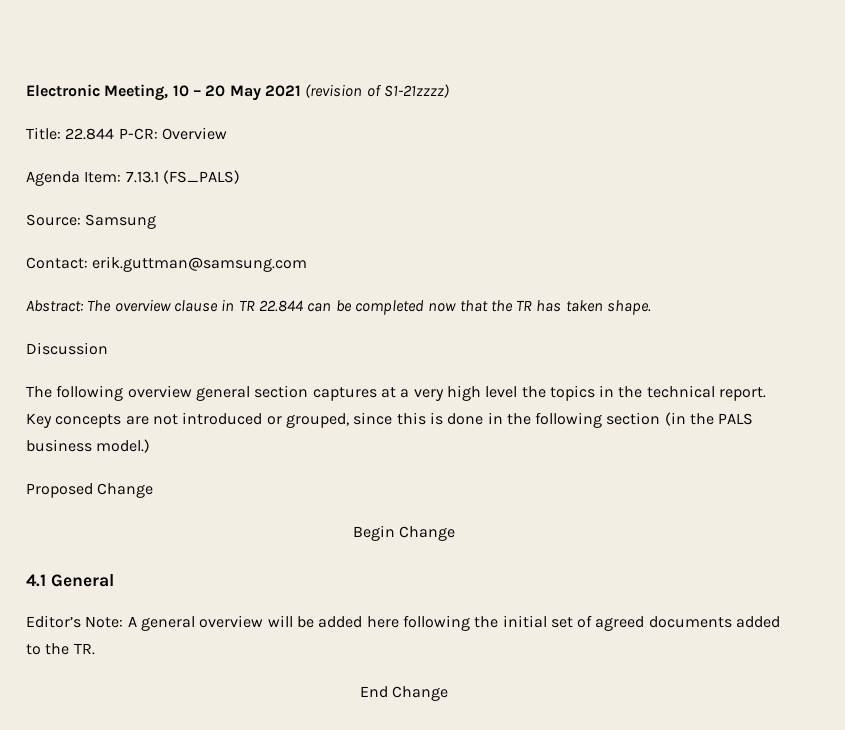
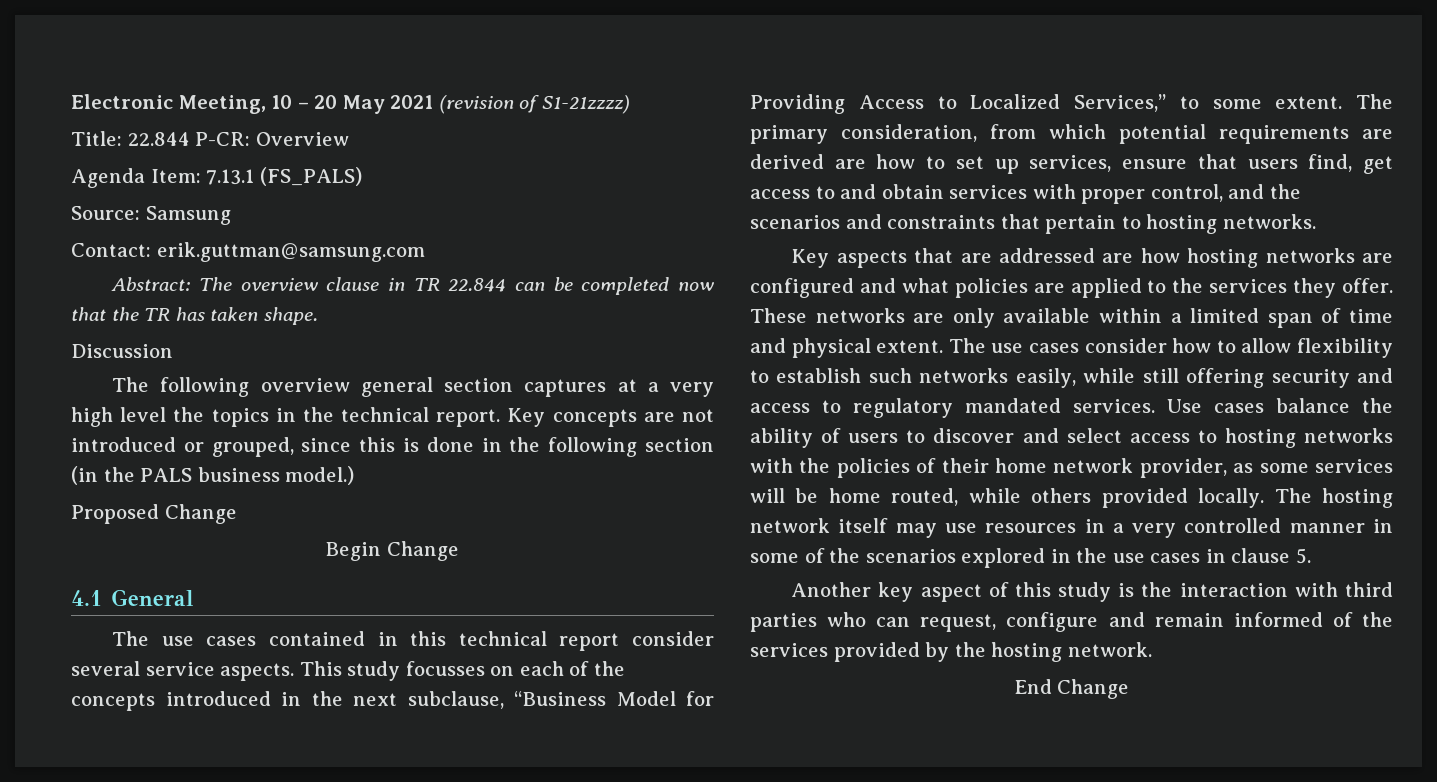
- Editor’s Note: A general overview will be added here following the initial set of agreed documents added to the TR.
+ The use cases contained in this technical report consider several service aspects. This study focusses on each of the concepts introduced in the next subclause, “Business Model for Providing Access to Localized Services,” to some extent. The primary consideration, from which potential requirements are derived are how to set up services, ensure that users find, get access to and obtain services with proper control, and the scenarios and constraints that pertain to hosting networks.
+ Key aspects that are addressed are how hosting networks are configured and what policies are applied to the services they offer. These networks are only available within a limited span of time and physical extent. The use cases consider how to allow flexibility to establish such networks easily, while still offering security and access to regulatory mandated services. Use cases balance the ability of users to discover and select access to hosting networks with the policies of their home network provider, as some services will be home routed, while others provided locally. The hosting network itself may use resources in a very controlled manner in some of the scenarios explored in the use cases in clause 5.
+ Another key aspect of this study is the interaction with third parties who can request, configure and remain informed of the services provided by the hosting network.

